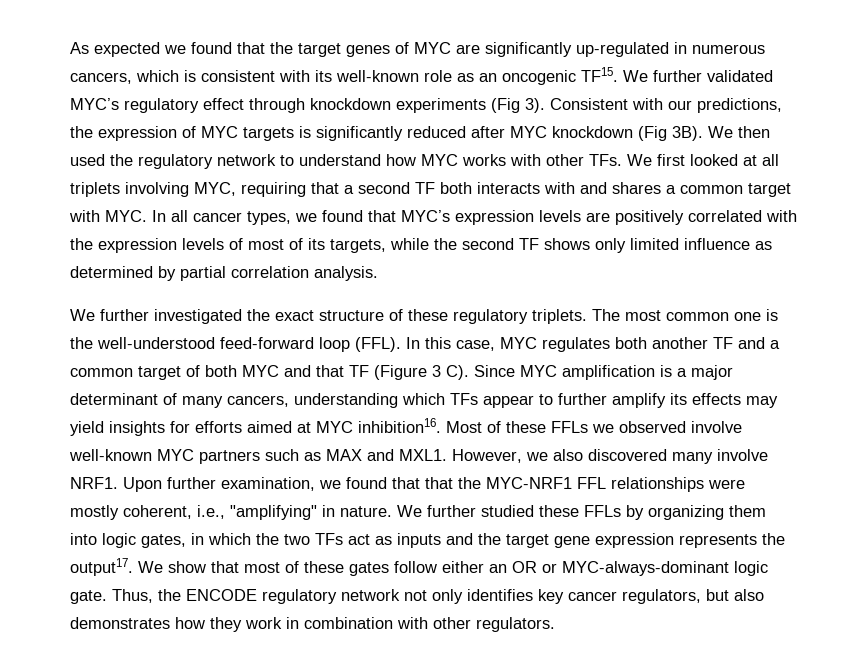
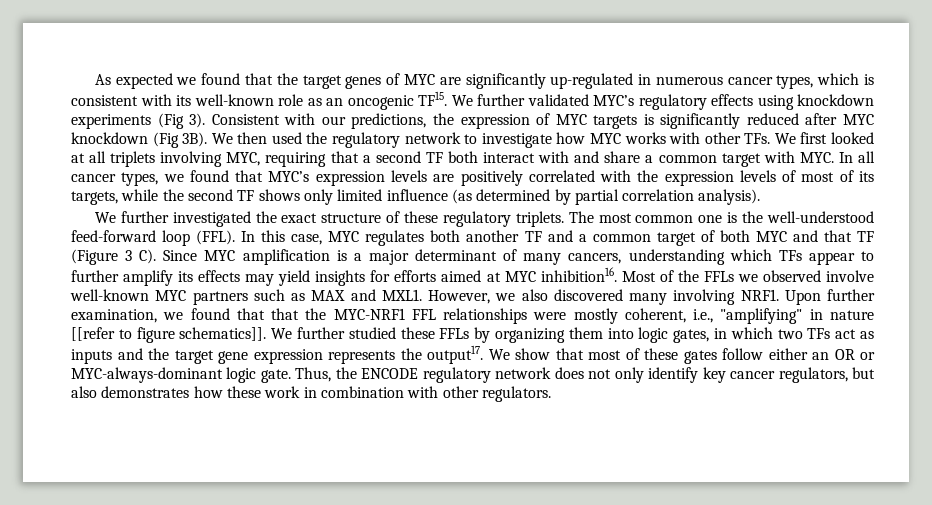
- As expected we found that the target genes of MYC are significantly up-regulated in numerous cancers, which is consistent with its well-known role as an oncogenic TF15.
+ As expected we found that the target genes of MYC are significantly up-regulated in numerous cancer types, which is consistent with its well-known role as an oncogenic TF15.
- We further validated MYC’s regulatory effect through knockdown experiments (Fig 3).
+ We further validated MYC’s regulatory effects using knockdown experiments (Fig 3).
- We then used the regulatory network to understand how MYC works with other TFs. We first looked at all triplets involving MYC, requiring that a second TF both interacts with and shares a common target with MYC. In all cancer types, we found that MYC’s expression levels are positively correlated with the expression levels of most of its targets, while the second TF shows only limited influence as determined by partial correlation analysis.
+ We then used the regulatory network to investigate how MYC works with other TFs. We first looked at all triplets involving MYC, requiring that a second TF both interact with and share a common target with MYC. In all cancer types, we found that MYC’s expression levels are positively correlated with the expression levels of most of its targets, while the second TF shows only limited influence (as determined by partial correlation analysis).
- Most of these FFLs we observed involve well-known MYC partners such as MAX and MXL1.
+ Most of the FFLs we observed involve well-known MYC partners such as MAX and MXL1.
- However, we also discovered many involve NRF1.
+ However, we also discovered many involving NRF1.
- Upon further examination, we found that that the MYC-NRF1 FFL relationships were mostly coherent, i.e., "amplifying" in nature.
+ Upon further examination, we found that that the MYC-NRF1 FFL relationships were mostly coherent, i.e., "amplifying" in nature [[refer to figure schematics]].
- We further studied these FFLs by organizing them into logic gates, in which the two TFs act as inputs and the target gene expression represents the output17.
+ We further studied these FFLs by organizing them into logic gates, in which two TFs act as inputs and the target gene expression represents the output17.
- Thus, the ENCODE regulatory network not only identifies key cancer regulators, but also demonstrates how they work in combination with other regulators.
+ Thus, the ENCODE regulatory network does not only identify key cancer regulators, but also demonstrates how these work in combination with other regulators.

